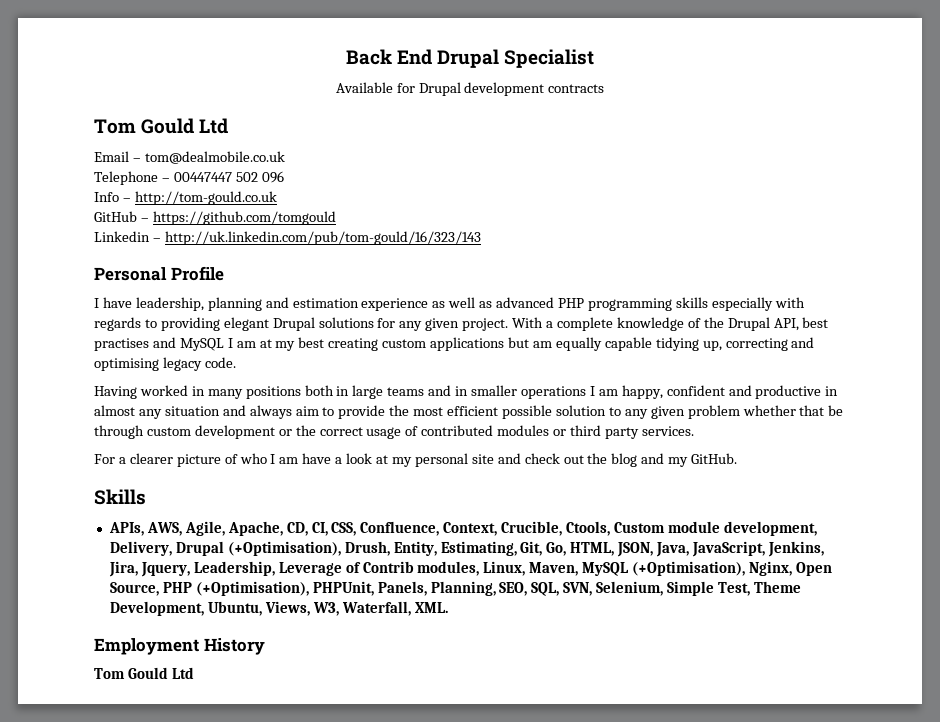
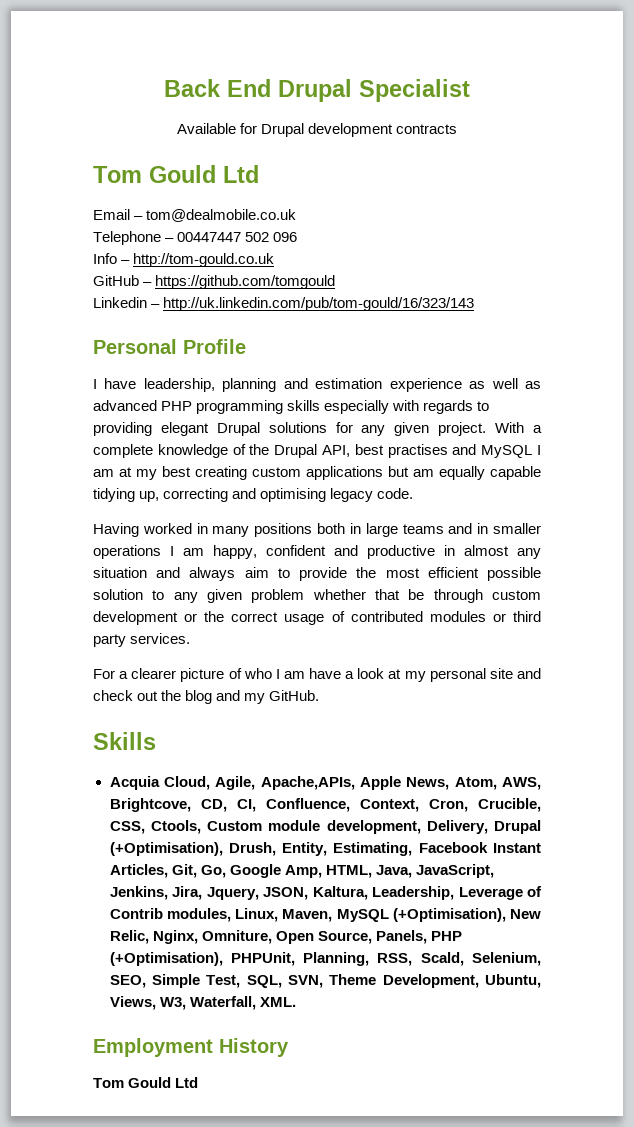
- APIs, AWS, Agile, Apache, CD, CI, CSS, Confluence, Context, Crucible, Ctools, Custom module development, Delivery, Drupal (+Optimisation), Drush, Entity, Estimating, Git, Go, HTML, JSON, Java, JavaScript, Jenkins, Jira, Jquery, Leadership, Leverage of Contrib modules, Linux, Maven, MySQL (+Optimisation), Nginx, Open Source, PHP (+Optimisation), PHPUnit, Panels, Planning, SEO, SQL, SVN, Selenium, Simple Test, Theme Development, Ubuntu, Views, W3, Waterfall, XML.
+ Acquia Cloud, Agile, Apache,APIs, Apple News, Atom, AWS, Brightcove, CD, CI, Confluence, Context, Cron, Crucible, CSS, Ctools, Custom module development, Delivery, Drupal (+Optimisation), Drush, Entity, Estimating, Facebook Instant Articles, Git, Go, Google Amp, HTML, Java, JavaScript, Jenkins, Jira, Jquery, JSON, Kaltura, Leadership, Leverage of Contrib modules, Linux, Maven, MySQL (+Optimisation), New Relic, Nginx, Omniture, Open Source, Panels, PHP (+Optimisation), PHPUnit, Planning, RSS, Scald, Selenium, SEO, Simple Test, SQL, SVN, Theme Development, Ubuntu, Views, W3, Waterfall, XML.

